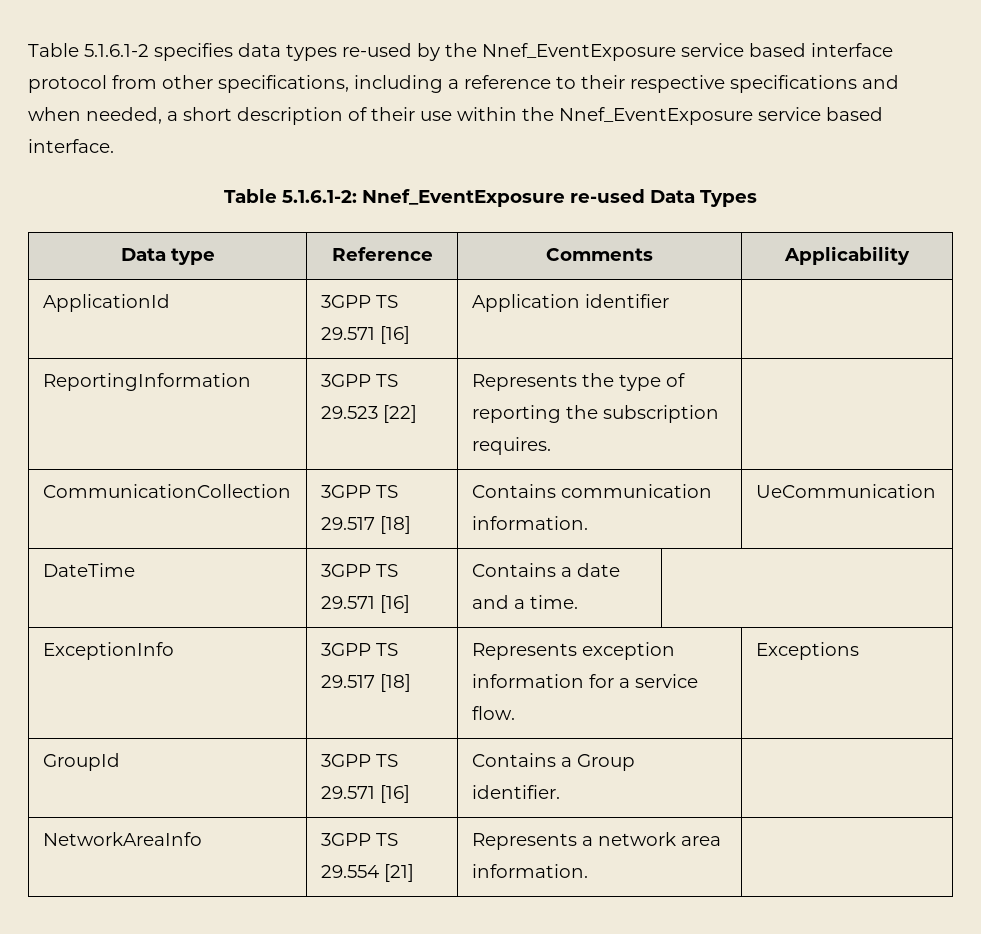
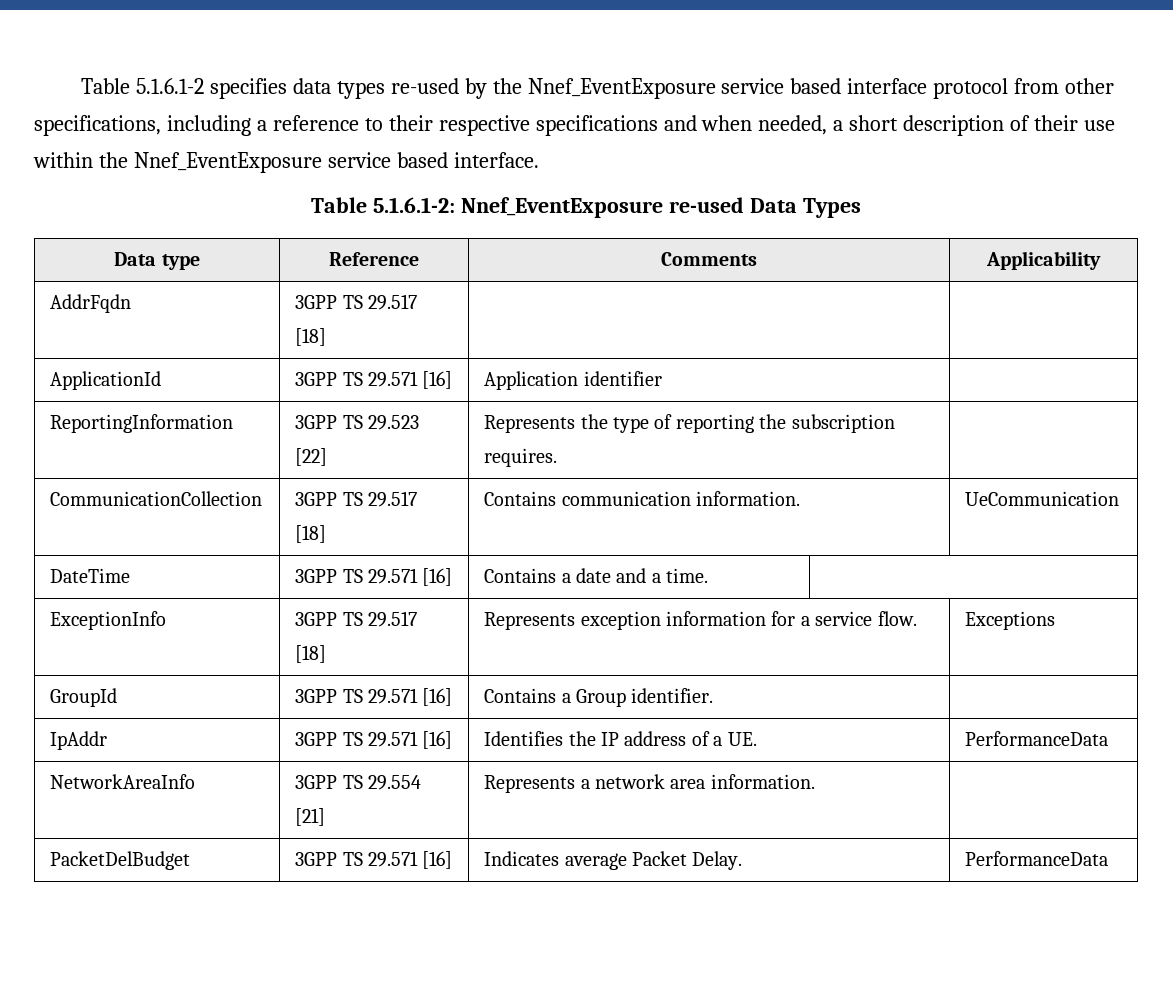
+ AddrFqdn | 3GPP TS 29.517 [18] | |
+ IpAddr | 3GPP TS 29.571 [16] | Identifies the IP address of a UE. | PerformanceData
+ PacketDelBudget | 3GPP TS 29.571 [16] | Indicates average Packet Delay. | PerformanceData

